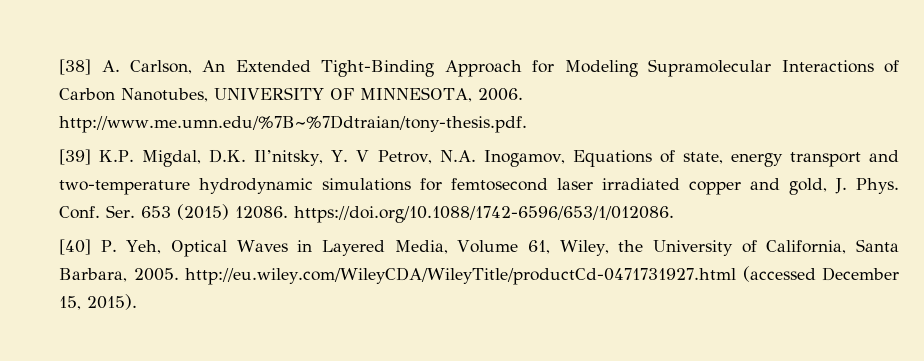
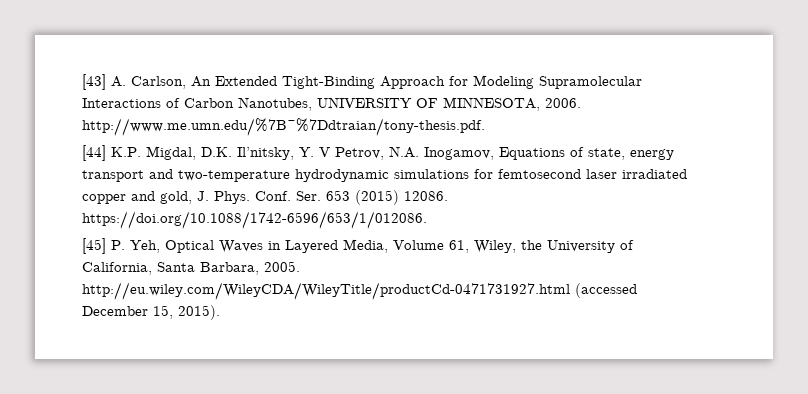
- [38] A. Carlson, An Extended Tight-Binding Approach for Modeling Supramolecular Interactions of Carbon Nanotubes, UNIVERSITY OF MINNESOTA, 2006. http://www.me.umn.edu/%7B~%7Ddtraian/tony-thesis.pdf.
+ [43] A. Carlson, An Extended Tight-Binding Approach for Modeling Supramolecular Interactions of Carbon Nanotubes, UNIVERSITY OF MINNESOTA, 2006. http://www.me.umn.edu/%7B~%7Ddtraian/tony-thesis.pdf.
- [39] K.P. Migdal, D.K. Il’nitsky, Y. V Petrov, N.A. Inogamov, Equations of state, energy transport and two-temperature hydrodynamic simulations for femtosecond laser irradiated copper and gold, J. Phys.
+ [44] K.P. Migdal, D.K. Il’nitsky, Y. V Petrov, N.A. Inogamov, Equations of state, energy transport and two-temperature hydrodynamic simulations for femtosecond laser irradiated copper and gold, J. Phys.
- [40] P. Yeh, Optical Waves in Layered Media, Volume 61, Wiley, the University of California, Santa Barbara, 2005. http://eu.wiley.com/WileyCDA/WileyTitle/productCd-0471731927.html (accessed December 15, 2015).
+ [45] P. Yeh, Optical Waves in Layered Media, Volume 61, Wiley, the University of California, Santa Barbara, 2005. http://eu.wiley.com/WileyCDA/WileyTitle/productCd-0471731927.html (accessed December 15, 2015).

